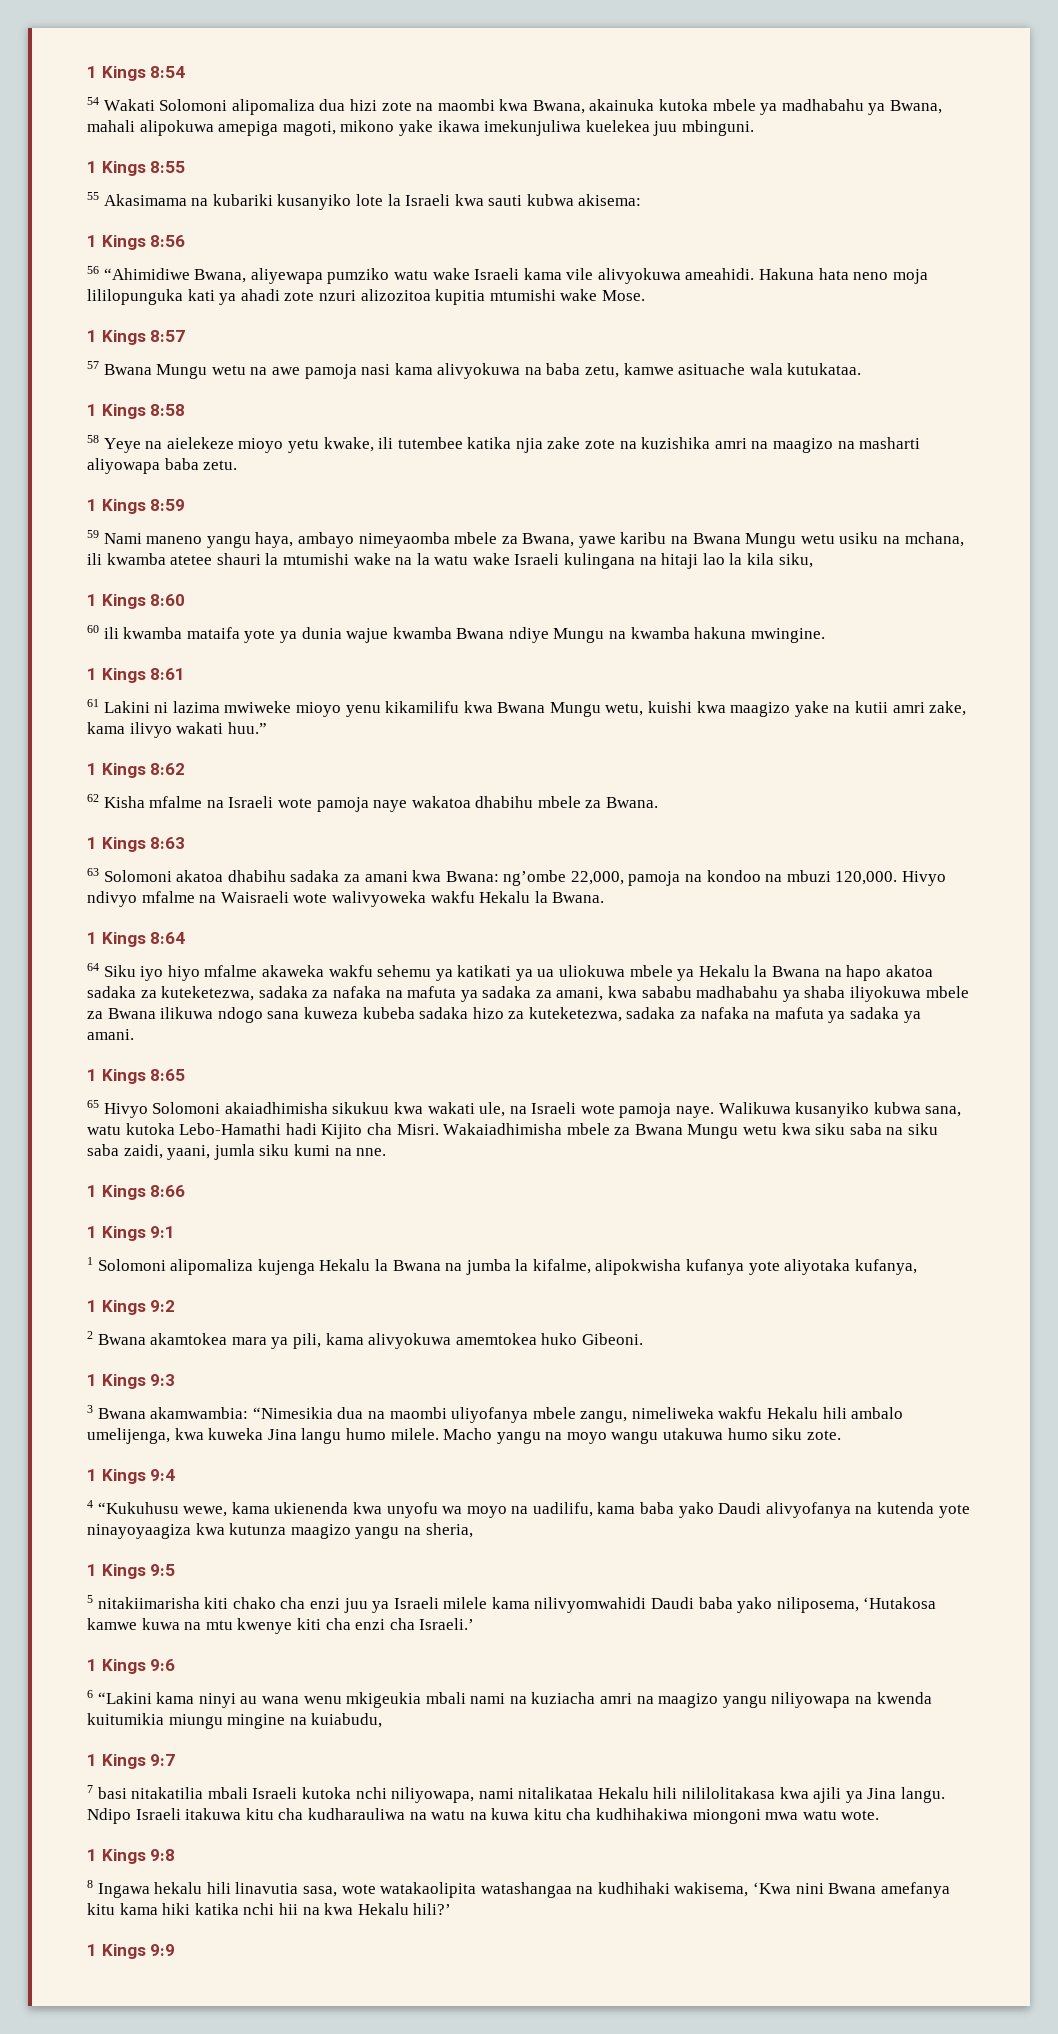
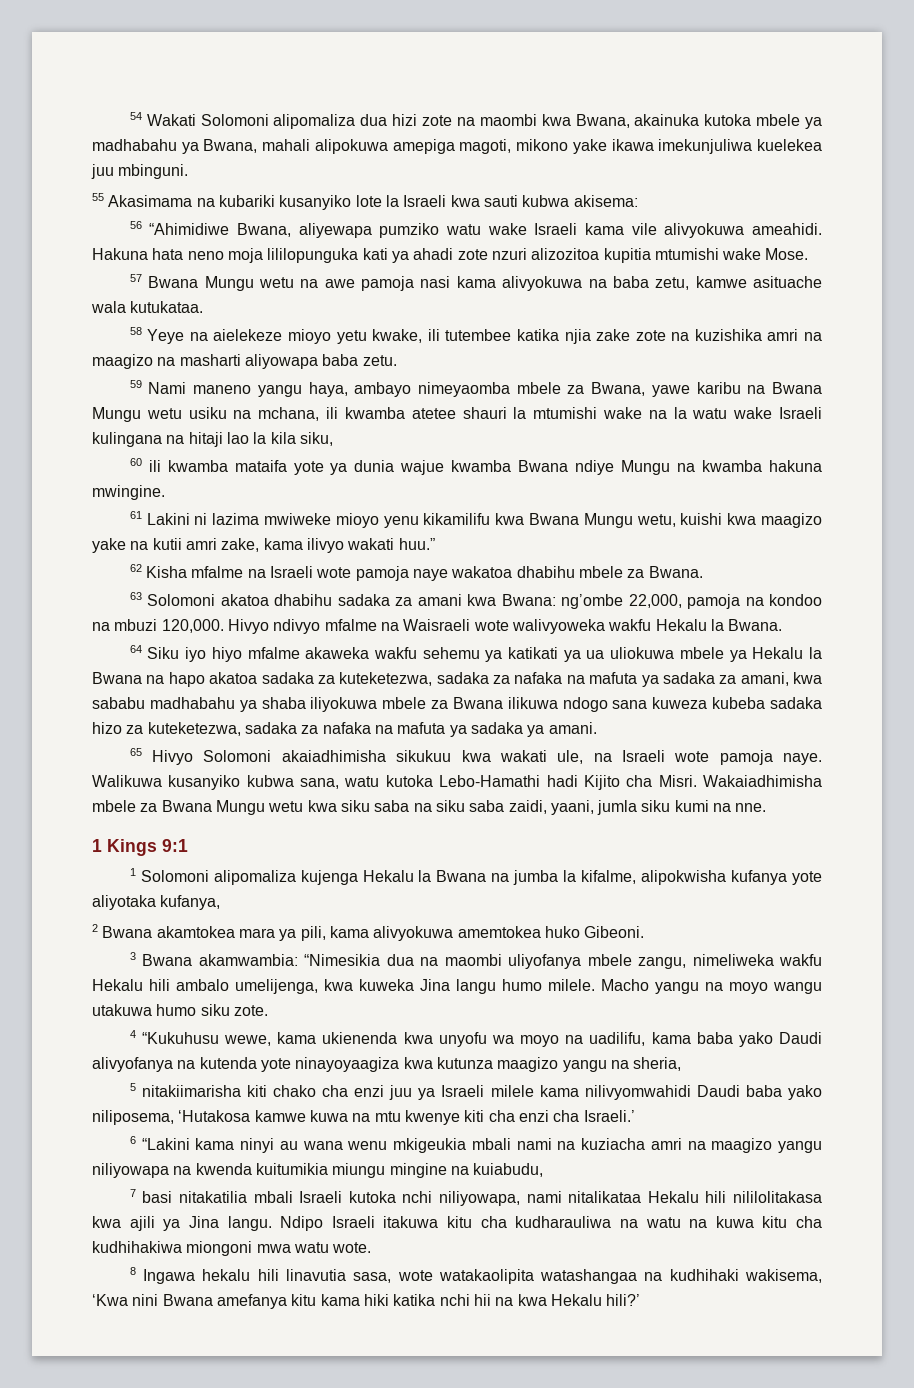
- 1 Kings 8:54
- 1 Kings 8:55
- 1 Kings 8:56
- 1 Kings 8:57
- 1 Kings 8:58
- 1 Kings 8:59
- 1 Kings 8:60
- 1 Kings 8:61
- 1 Kings 8:62
- 1 Kings 8:63
- 1 Kings 8:64
- 1 Kings 8:65
- 1 Kings 8:66
- 1 Kings 9:2
- 1 Kings 9:3
- 1 Kings 9:4
- 1 Kings 9:5
- 1 Kings 9:6
- 1 Kings 9:7
- 1 Kings 9:8
- 1 Kings 9:9

